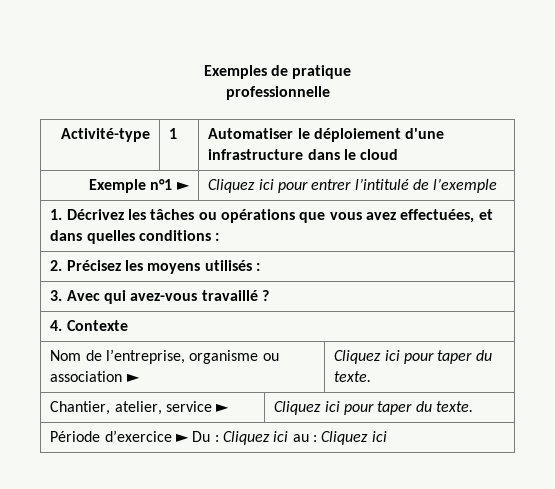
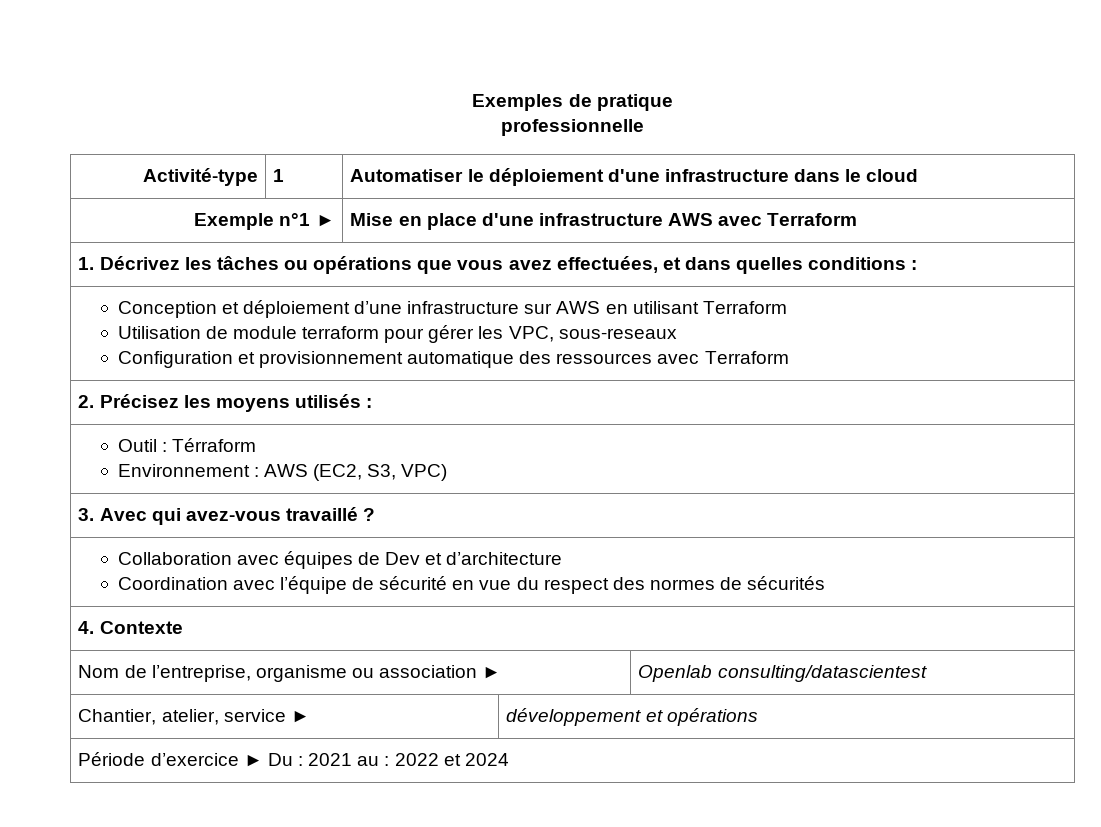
- Exemple n°1 ► | Cliquez ici pour entrer l’intitulé de l’exemple
+ Exemple n°1 ► | Mise en place d'une infrastructure AWS avec Terraform
+ Conception et déploiement d’une infrastructure sur AWS en utilisant Terraform
+ Utilisation de module terraform pour gérer les VPC, sous-reseaux
+ Configuration et provisionnement automatique des ressources avec Terraform
+ Outil : Térraform
+ Environnement : AWS (EC2, S3, VPC)
+ Collaboration avec équipes de Dev et d’architecture
+ Coordination avec l’équipe de sécurité en vue du respect des normes de sécurités
- Nom de l’entreprise, organisme ou association ► | Cliquez ici pour taper du texte.
- Chantier, atelier, service ► | Cliquez ici pour taper du texte.
+ Nom de l’entreprise, organisme ou association ► | Openlab consulting/datascientest
+ Chantier, atelier, service ► | développement et opérations
- Période d’exercice ► Du : Cliquez ici au : Cliquez ici
+ Période d’exercice ► Du : 2021 au : 2022 et 2024

